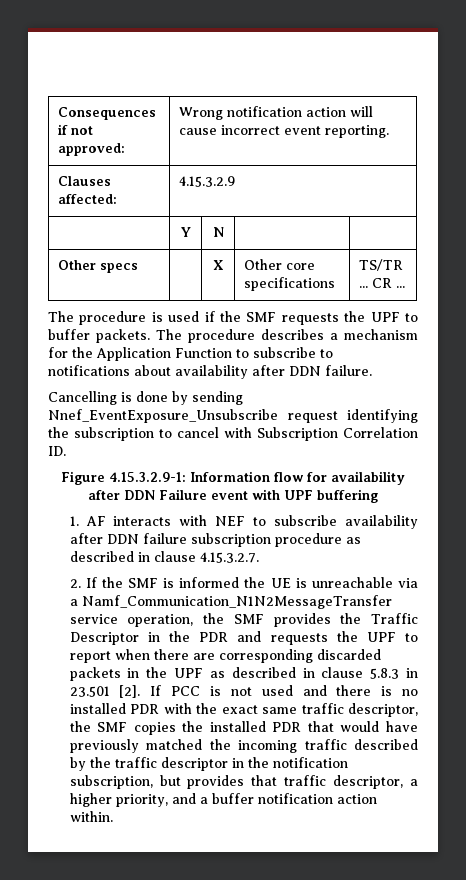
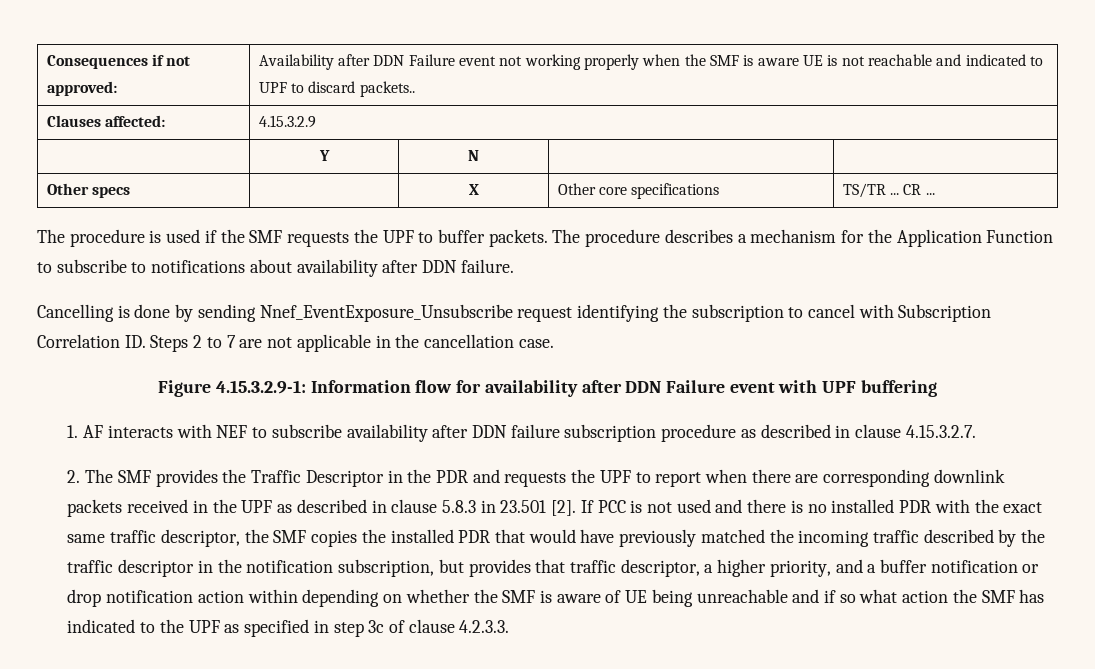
- Consequences if not approved: | Wrong notification action will cause incorrect event reporting.
+ Consequences if not approved: | Availability after DDN Failure event not working properly when the SMF is aware UE is not reachable and indicated to UPF to discard packets..
- Cancelling is done by sending Nnef_EventExposure_Unsubscribe request identifying the subscription to cancel with Subscription Correlation ID.
+ Cancelling is done by sending Nnef_EventExposure_Unsubscribe request identifying the subscription to cancel with Subscription Correlation ID. Steps 2 to 7 are not applicable in the cancellation case.
- 2. If the SMF is informed the UE is unreachable via a Namf_Communication_N1N2MessageTransfer service operation, the SMF provides the Traffic Descriptor in the PDR and requests the UPF to report when there are corresponding discarded packets in the UPF as described in clause 5.8.3 in 23.501 [2].
+ 2. The SMF provides the Traffic Descriptor in the PDR and requests the UPF to report when there are corresponding downlink packets received in the UPF as described in clause 5.8.3 in 23.501 [2].
- If PCC is not used and there is no installed PDR with the exact same traffic descriptor, the SMF copies the installed PDR that would have previously matched the incoming traffic described by the traffic descriptor in the notification subscription, but provides that traffic descriptor, a higher priority, and a buffer notification action within.
+ If PCC is not used and there is no installed PDR with the exact same traffic descriptor, the SMF copies the installed PDR that would have previously matched the incoming traffic described by the traffic descriptor in the notification subscription, but provides that traffic descriptor, a higher priority, and a buffer notification or drop notification action within depending on whether the SMF is aware of UE being unreachable and if so what action the SMF has indicated to the UPF as specified in step 3c of clause 4.2.3.3.

